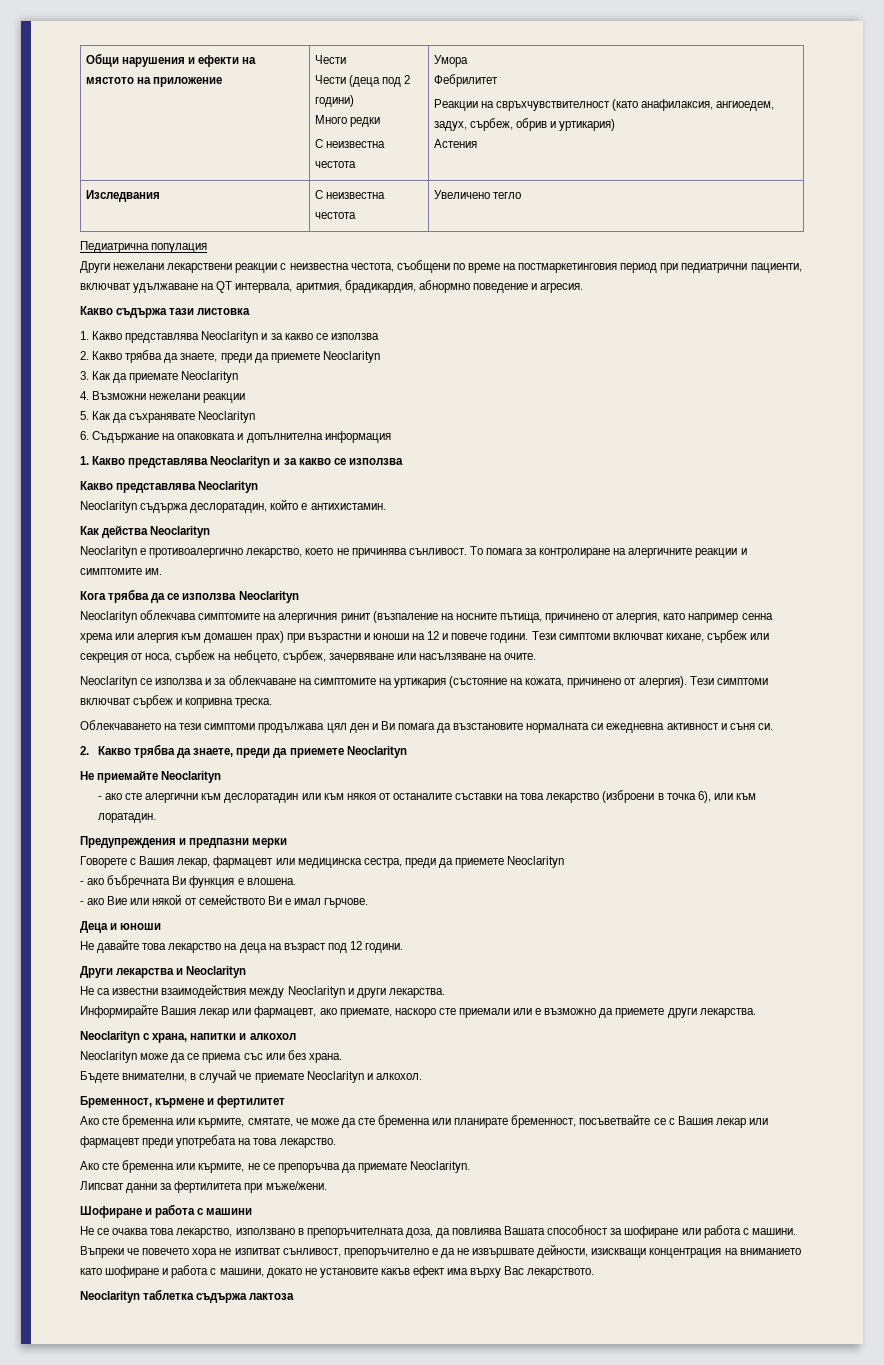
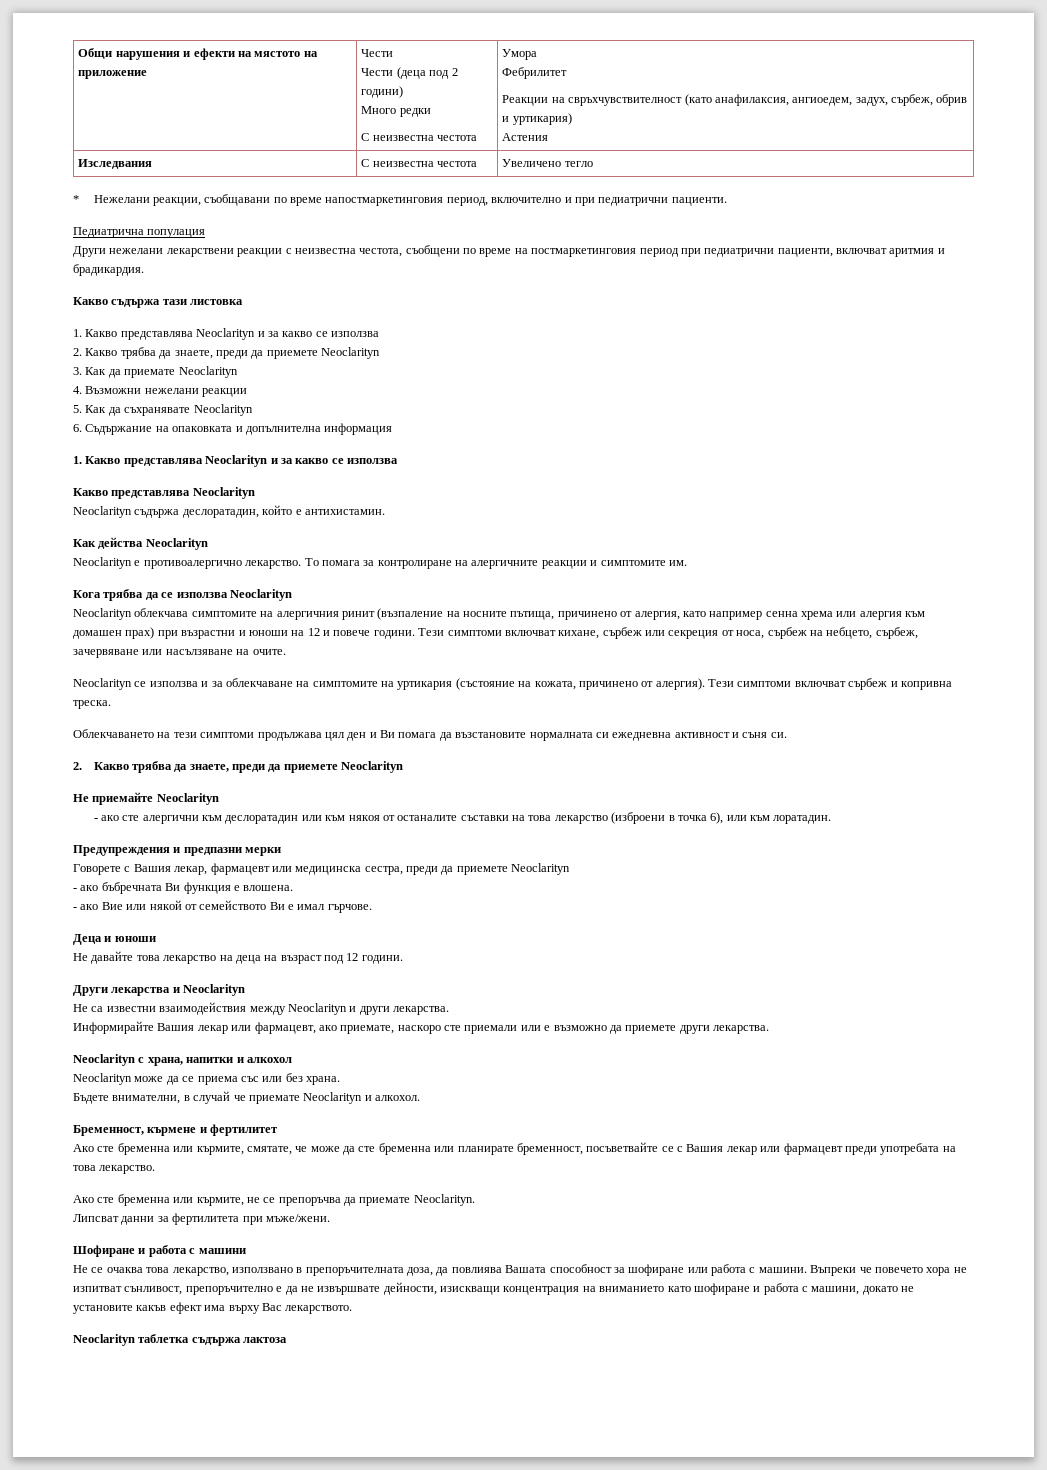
+ * Нежелани реакции, съобщавани по време напостмаркетинговия период, включително и при педиатрични пациенти.
- Други нежелани лекарствени реакции с неизвестна честота, съобщени по време на постмаркетинговия период при педиатрични пациенти, включват удължаване на QT интервала, аритмия, брадикардия, aбнормно поведение и агресия.
+ Други нежелани лекарствени реакции с неизвестна честота, съобщени по време на постмаркетинговия период при педиатрични пациенти, включват аритмия и брадикардия.
- Neoclarityn е противоалергично лекарство, което не причинява сънливост.
+ Neoclarityn е противоалергично лекарство.

